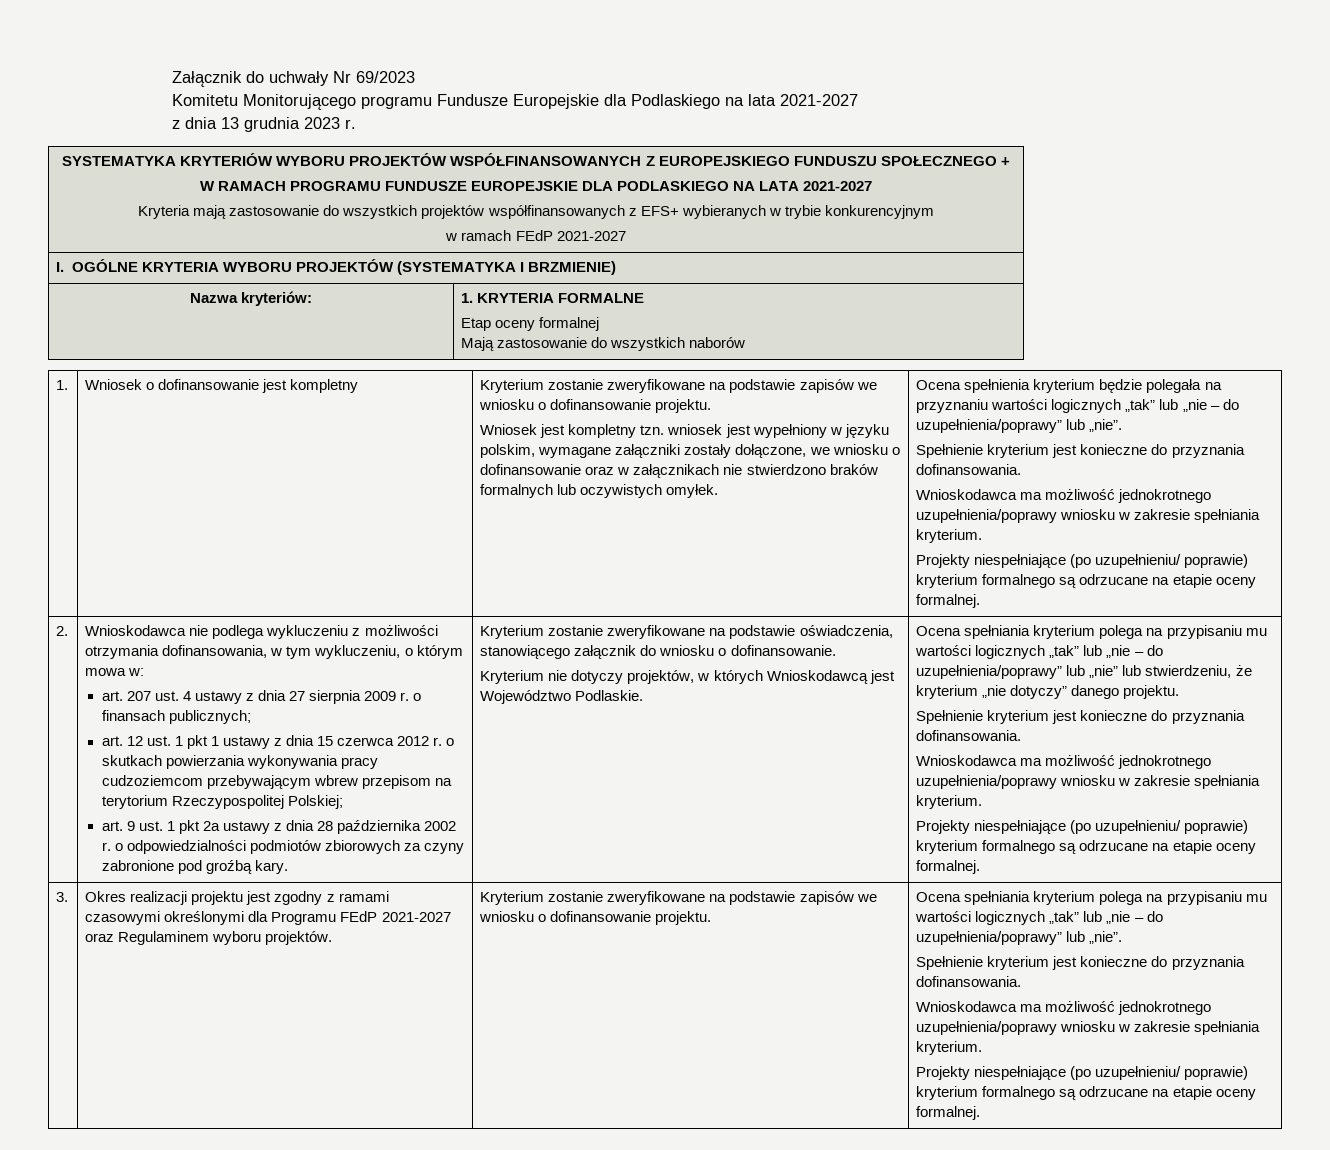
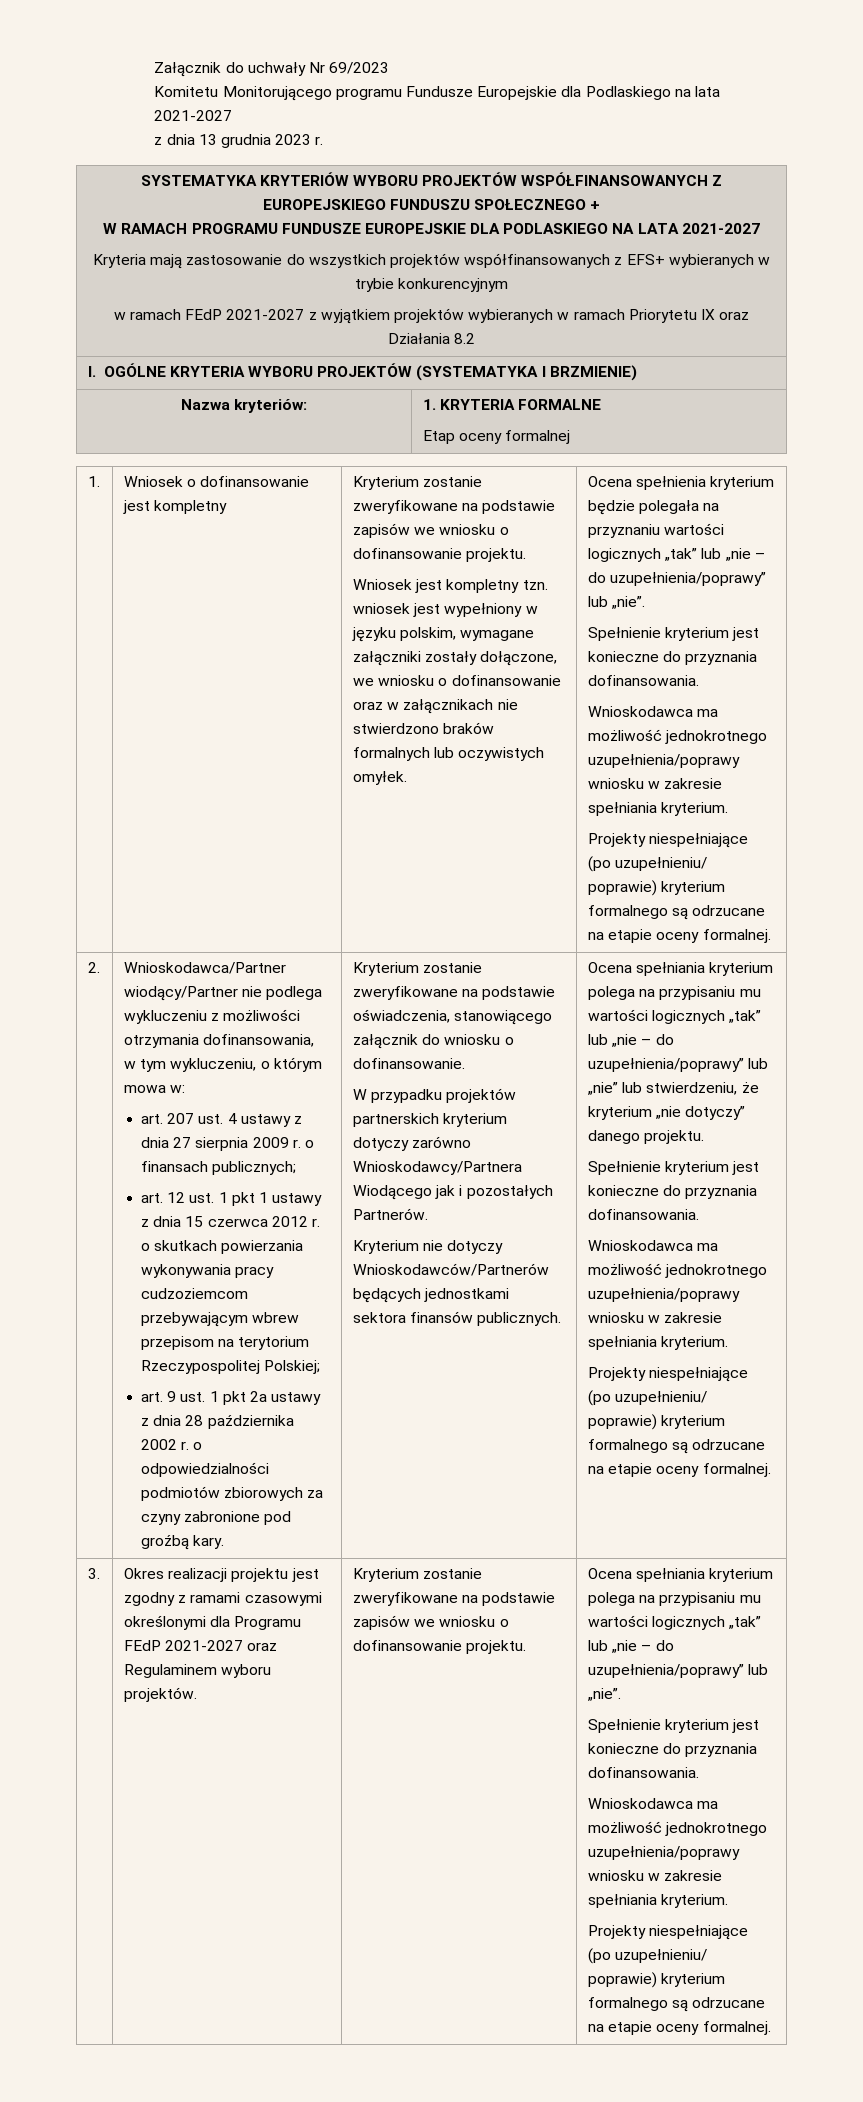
- w ramach FEdP 2021-2027
+ w ramach FEdP 2021-2027 z wyjątkiem projektów wybieranych w ramach Priorytetu IX oraz Działania 8.2
  Nazwa kryteriów: | 1. KRYTERIA FORMALNE
  Etap oceny formalnej
- Mają zastosowanie do wszystkich naborów
- Wnioskodawca nie podlega wykluczeniu z możliwości otrzymania dofinansowania, w tym wykluczeniu, o którym mowa w:
+ Wnioskodawca/Partner wiodący/Partner nie podlega wykluczeniu z możliwości otrzymania dofinansowania, w tym wykluczeniu, o którym mowa w:
- Kryterium nie dotyczy projektów, w których Wnioskodawcą jest Województwo Podlaskie.
+ W przypadku projektów partnerskich kryterium dotyczy zarówno Wnioskodawcy/Partnera Wiodącego jak i pozostałych Partnerów.
+ Kryterium nie dotyczy Wnioskodawców/Partnerów będących jednostkami sektora finansów publicznych.

